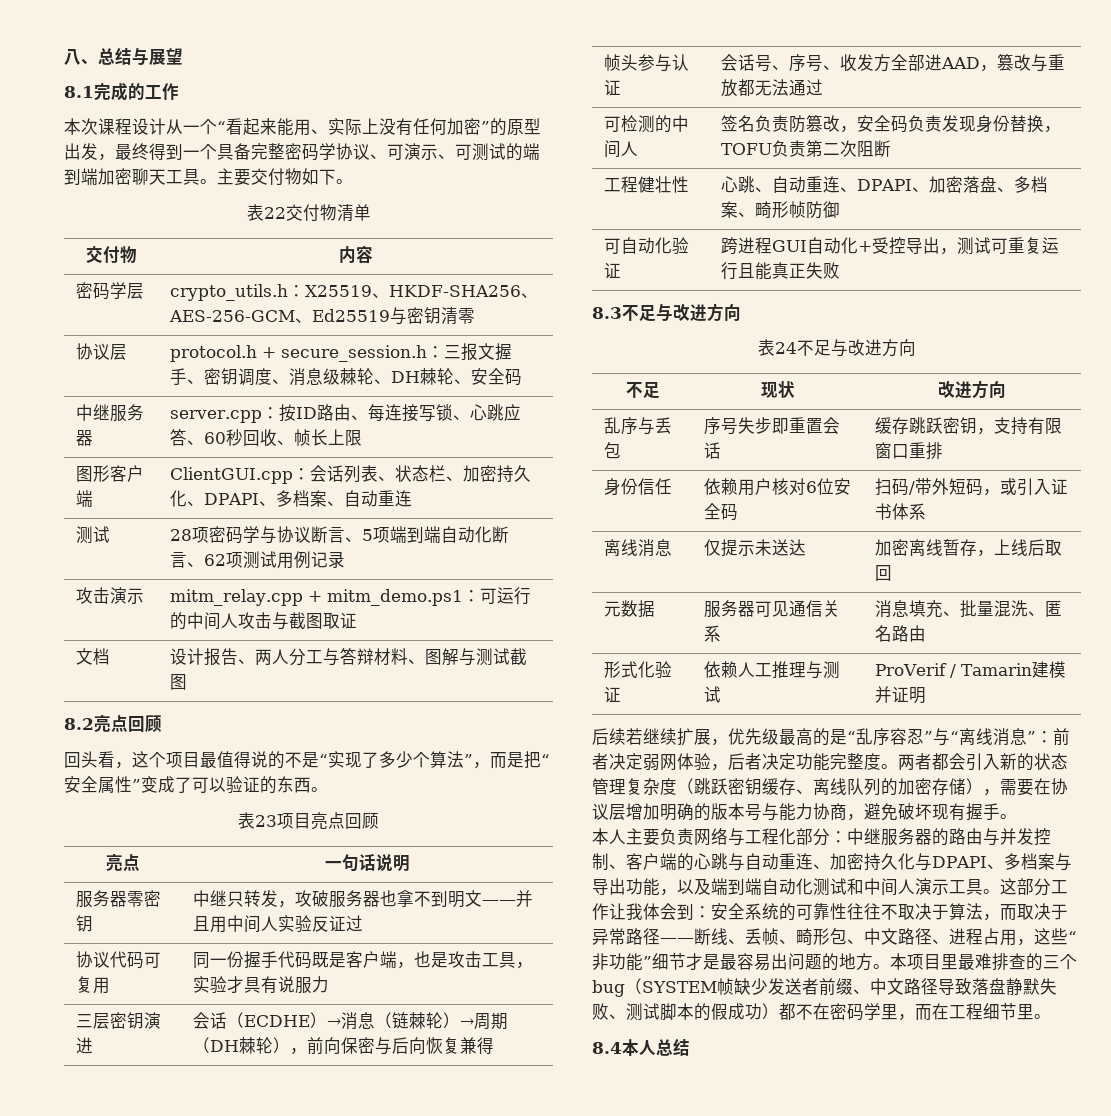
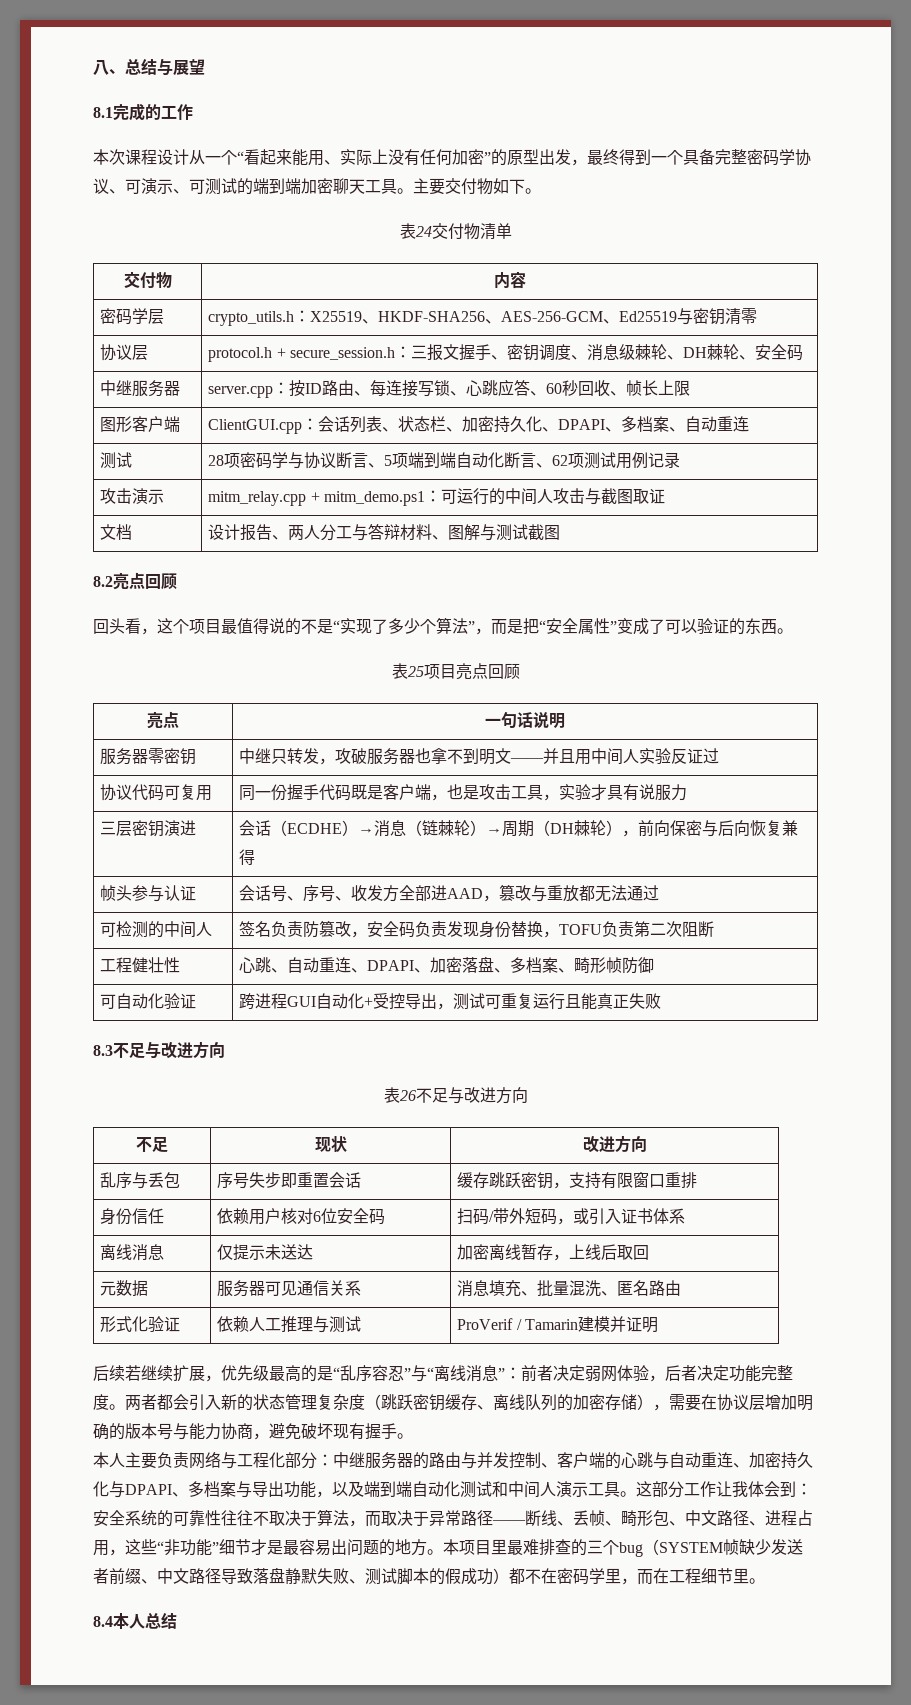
- 表22交付物清单
+ 表24交付物清单
- 表23项目亮点回顾
+ 表25项目亮点回顾
- 表24不足与改进方向
+ 表26不足与改进方向

